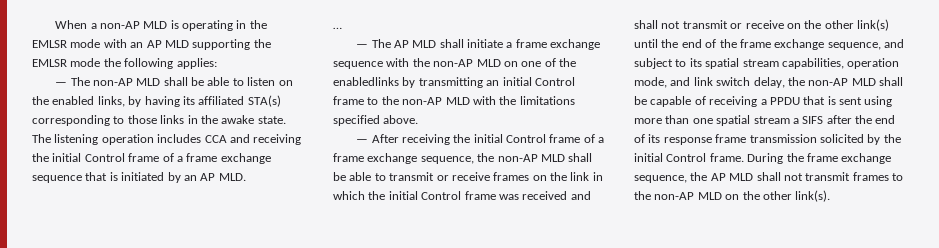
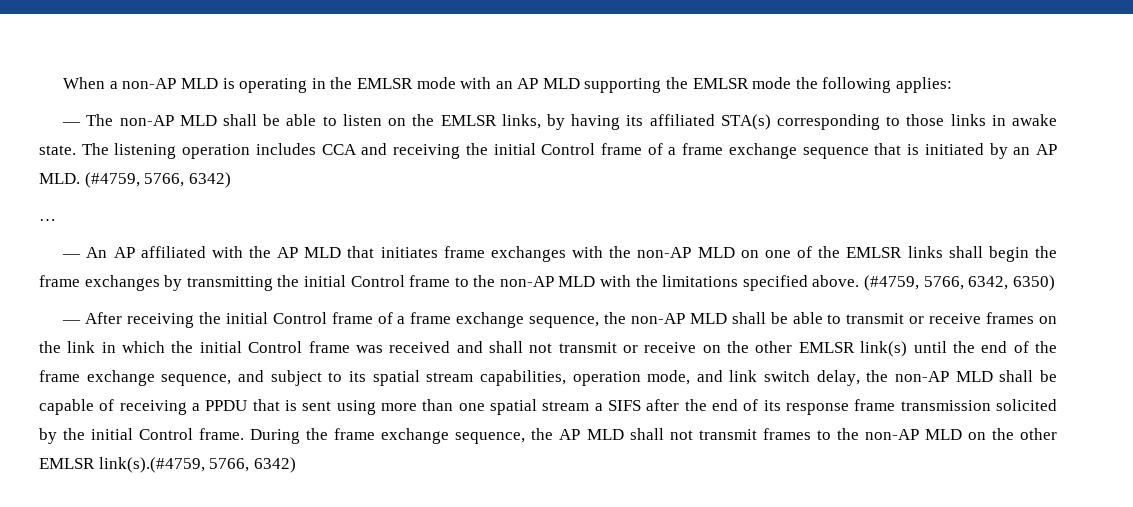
- — The non-AP MLD shall be able to listen on the enabled links, by having its affiliated STA(s) corresponding to those links in the awake state.
+ — The non-AP MLD shall be able to listen on the EMLSR links, by having its affiliated STA(s) corresponding to those links in awake state.
- The listening operation includes CCA and receiving the initial Control frame of a frame exchange sequence that is initiated by an AP MLD.
+ The listening operation includes CCA and receiving the initial Control frame of a frame exchange sequence that is initiated by an AP MLD. (#4759, 5766, 6342)
- — The AP MLD shall initiate a frame exchange sequence with the non-AP MLD on one of the enabledlinks by transmitting an initial Control frame to the non-AP MLD with the limitations specified above.
+ — An AP affiliated with the AP MLD that initiates frame exchanges with the non-AP MLD on one of the EMLSR links shall begin the frame exchanges by transmitting the initial Control frame to the non-AP MLD with the limitations specified above. (#4759, 5766, 6342, 6350)
- — After receiving the initial Control frame of a frame exchange sequence, the non-AP MLD shall be able to transmit or receive frames on the link in which the initial Control frame was received and shall not transmit or receive on the other link(s) until the end of the frame exchange sequence, and subject to its spatial stream capabilities, operation mode, and link switch delay, the non-AP MLD shall be capable of receiving a PPDU that is sent using more than one spatial stream a SIFS after the end of its response frame transmission solicited by the initial Control frame.
+ — After receiving the initial Control frame of a frame exchange sequence, the non-AP MLD shall be able to transmit or receive frames on the link in which the initial Control frame was received and shall not transmit or receive on the other EMLSR link(s) until the end of the frame exchange sequence, and subject to its spatial stream capabilities, operation mode, and link switch delay, the non-AP MLD shall be capable of receiving a PPDU that is sent using more than one spatial stream a SIFS after the end of its response frame transmission solicited by the initial Control frame.
- During the frame exchange sequence, the AP MLD shall not transmit frames to the non-AP MLD on the other link(s).
+ During the frame exchange sequence, the AP MLD shall not transmit frames to the non-AP MLD on the other EMLSR link(s).(#4759, 5766, 6342)

